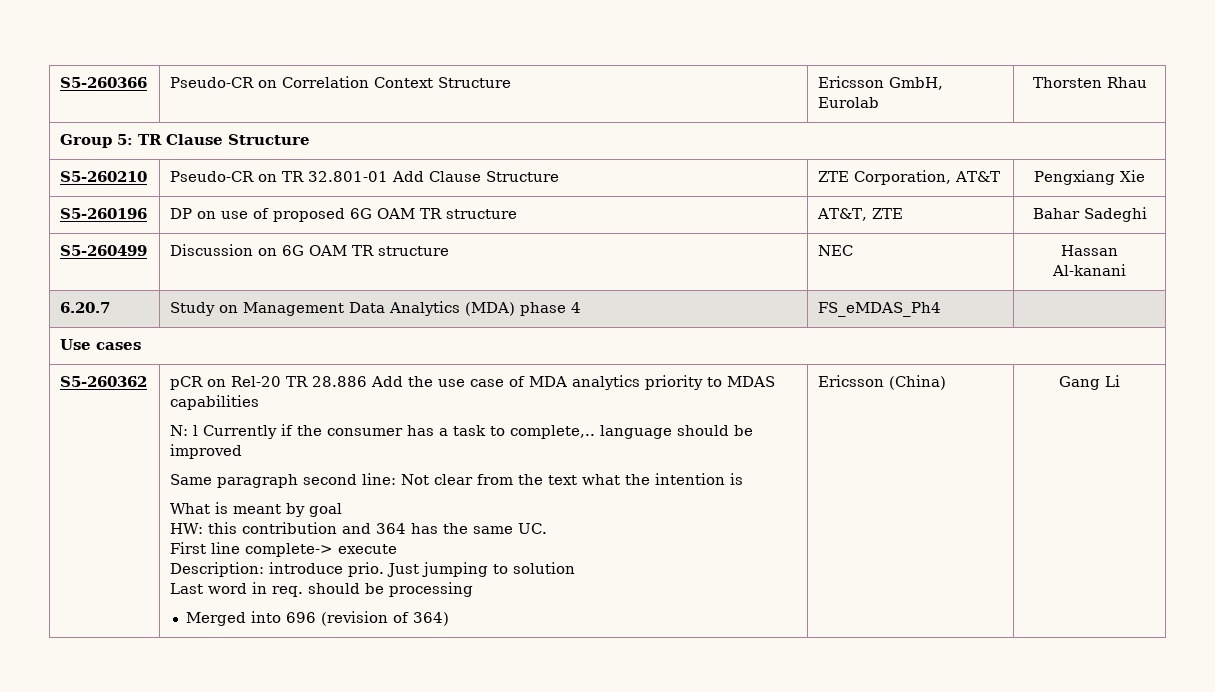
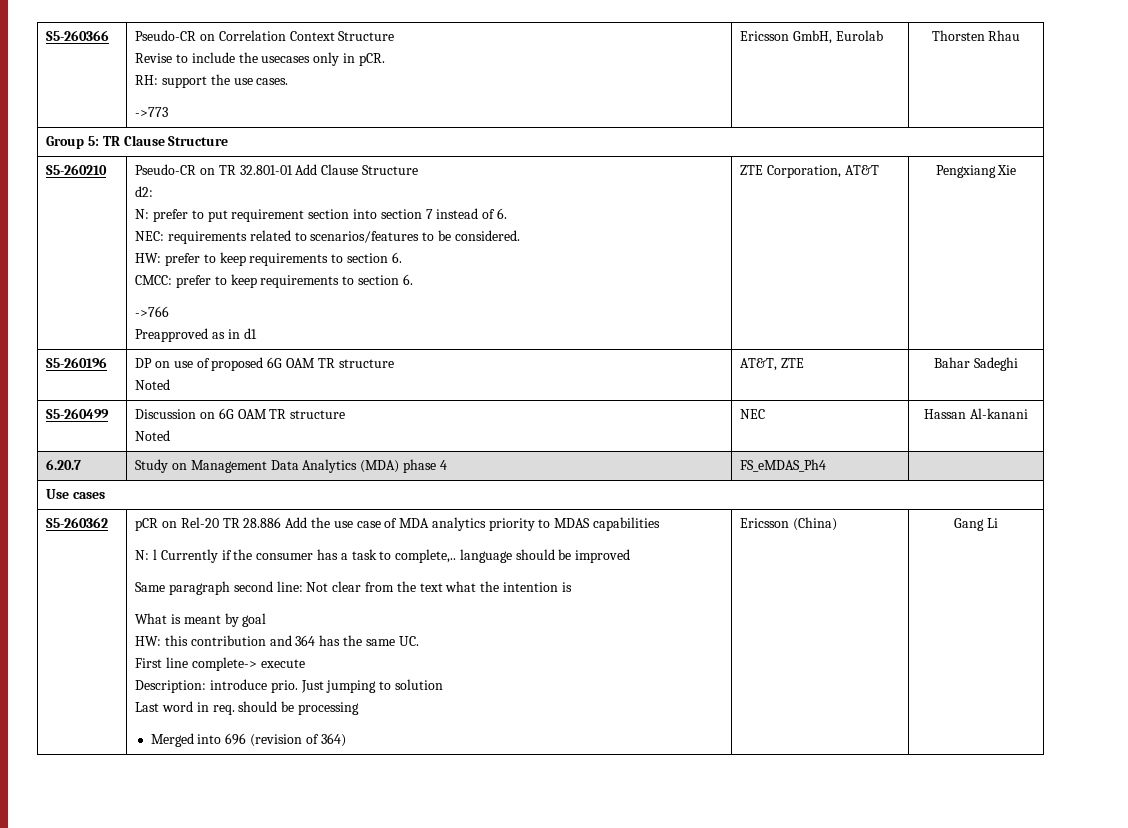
- S5-260366 | Pseudo-CR on Correlation Context Structure | Ericsson GmbH, Eurolab | Thorsten Rhau
+ S5-260366 | Pseudo-CR on Correlation Context Structure
+ Revise to include the usecases only in pCR.
+ RH: support the use cases.
+ ->773 | Ericsson GmbH, Eurolab | Thorsten Rhau
+ d2:
+ N: prefer to put requirement section into section 7 instead of 6.
+ NEC: requirements related to scenarios/features to be considered.
+ HW: prefer to keep requirements to section 6.
+ CMCC: prefer to keep requirements to section 6.
+ ->766
+ Preapproved as in d1
- S5-260196 | DP on use of proposed 6G OAM TR structure | AT&T, ZTE | Bahar Sadeghi
+ S5-260196 | DP on use of proposed 6G OAM TR structure
+ Noted | AT&T, ZTE | Bahar Sadeghi
- S5-260499 | Discussion on 6G OAM TR structure | NEC | Hassan Al-kanani
+ S5-260499 | Discussion on 6G OAM TR structure
+ Noted | NEC | Hassan Al-kanani

